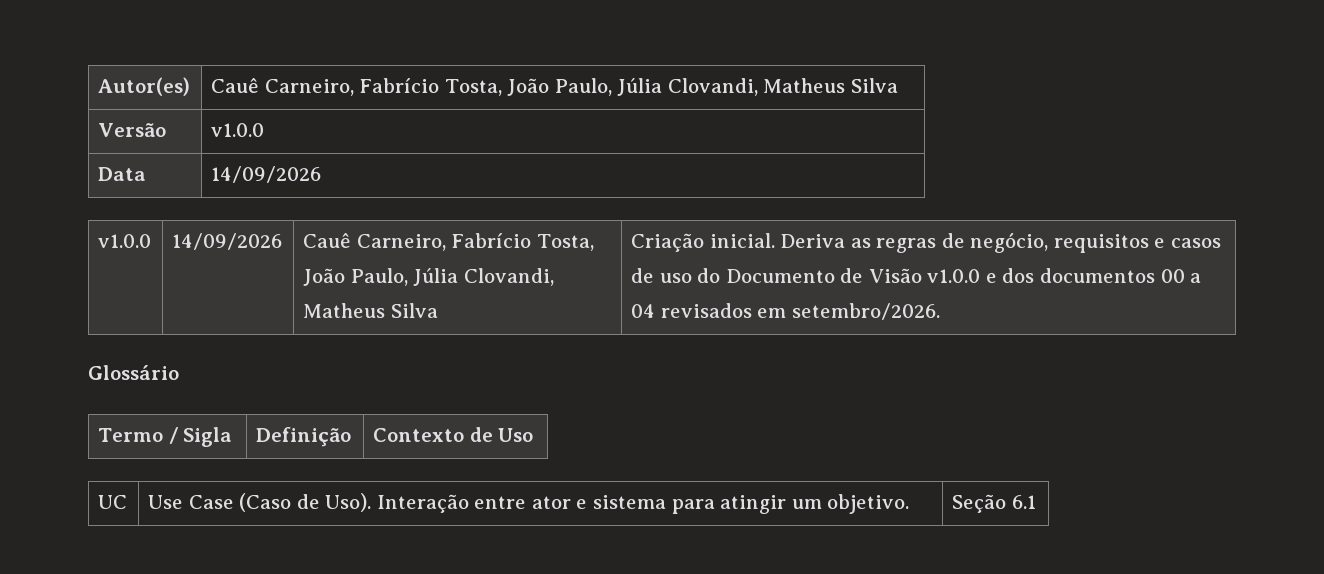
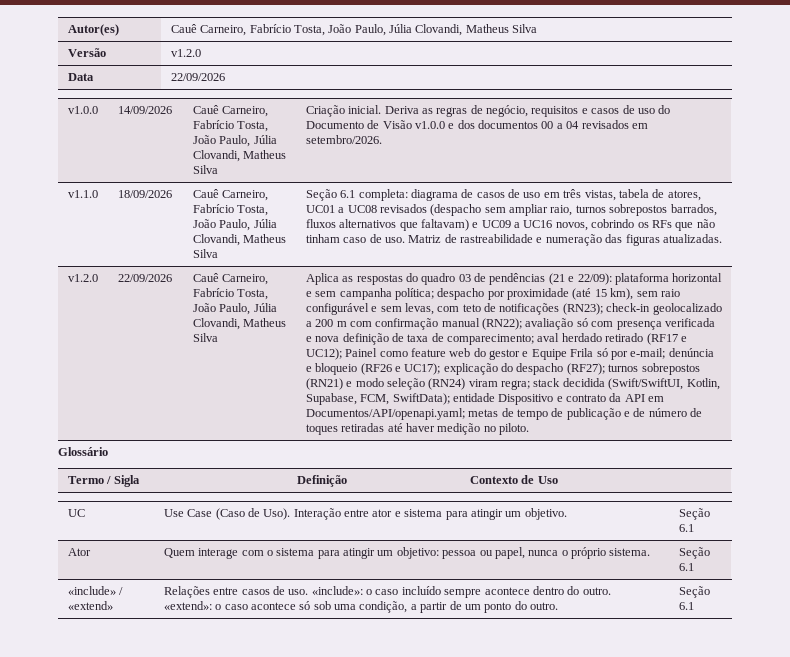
- Versão | v1.0.0
+ Versão | v1.2.0
- Data | 14/09/2026
+ Data | 22/09/2026
+ v1.1.0 | 18/09/2026 | Cauê Carneiro, Fabrício Tosta, João Paulo, Júlia Clovandi, Matheus Silva | Seção 6.1 completa: diagrama de casos de uso em três vistas, tabela de atores, UC01 a UC08 revisados (despacho sem ampliar raio, turnos sobrepostos barrados, fluxos alternativos que faltavam) e UC09 a UC16 novos, cobrindo os RFs que não tinham caso de uso. Matriz de rastreabilidade e numeração das figuras atualizadas.
+ v1.2.0 | 22/09/2026 | Cauê Carneiro, Fabrício Tosta, João Paulo, Júlia Clovandi, Matheus Silva | Aplica as respostas do quadro 03 de pendências (21 e 22/09): plataforma horizontal e sem campanha política; despacho por proximidade (até 15 km), sem raio configurável e sem levas, com teto de notificações (RN23); check-in geolocalizado a 200 m com confirmação manual (RN22); avaliação só com presença verificada e nova definição de taxa de comparecimento; aval herdado retirado (RF17 e UC12); Painel como feature web do gestor e Equipe Frila só por e-mail; denúncia e bloqueio (RF26 e UC17); explicação do despacho (RF27); turnos sobrepostos (RN21) e modo seleção (RN24) viram regra; stack decidida (Swift/SwiftUI, Kotlin, Supabase, FCM, SwiftData); entidade Dispositivo e contrato da API em Documentos/API/openapi.yaml; metas de tempo de publicação e de número de toques retiradas até haver medição no piloto.
+ Ator | Quem interage com o sistema para atingir um objetivo: pessoa ou papel, nunca o próprio sistema. | Seção 6.1
+ «include» / «extend» | Relações entre casos de uso. «include»: o caso incluído sempre acontece dentro do outro. «extend»: o caso acontece só sob uma condição, a partir de um ponto do outro. | Seção 6.1

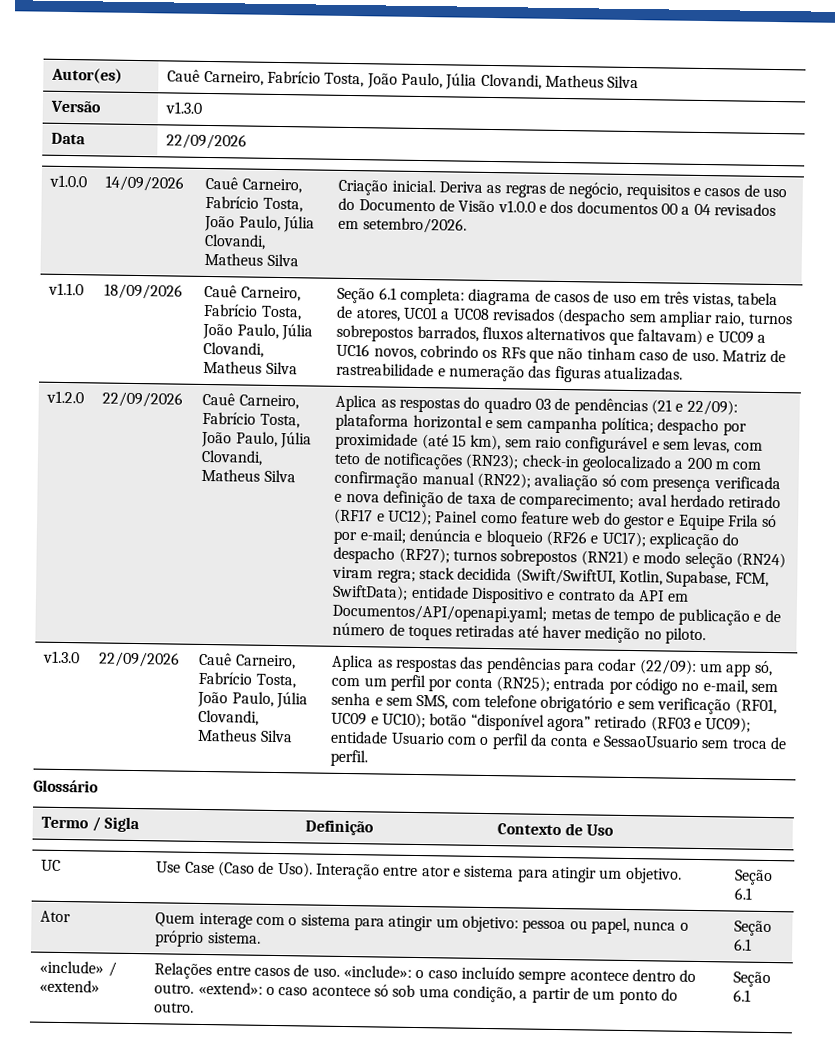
- Versão | v1.2.0
+ Versão | v1.3.0
+ v1.3.0 | 22/09/2026 | Cauê Carneiro, Fabrício Tosta, João Paulo, Júlia Clovandi, Matheus Silva | Aplica as respostas das pendências para codar (22/09): um app só, com um perfil por conta (RN25); entrada por código no e-mail, sem senha e sem SMS, com telefone obrigatório e sem verificação (RF01, UC09 e UC10); botão “disponível agora” retirado (RF03 e UC09); entidade Usuario com o perfil da conta e SessaoUsuario sem troca de perfil.

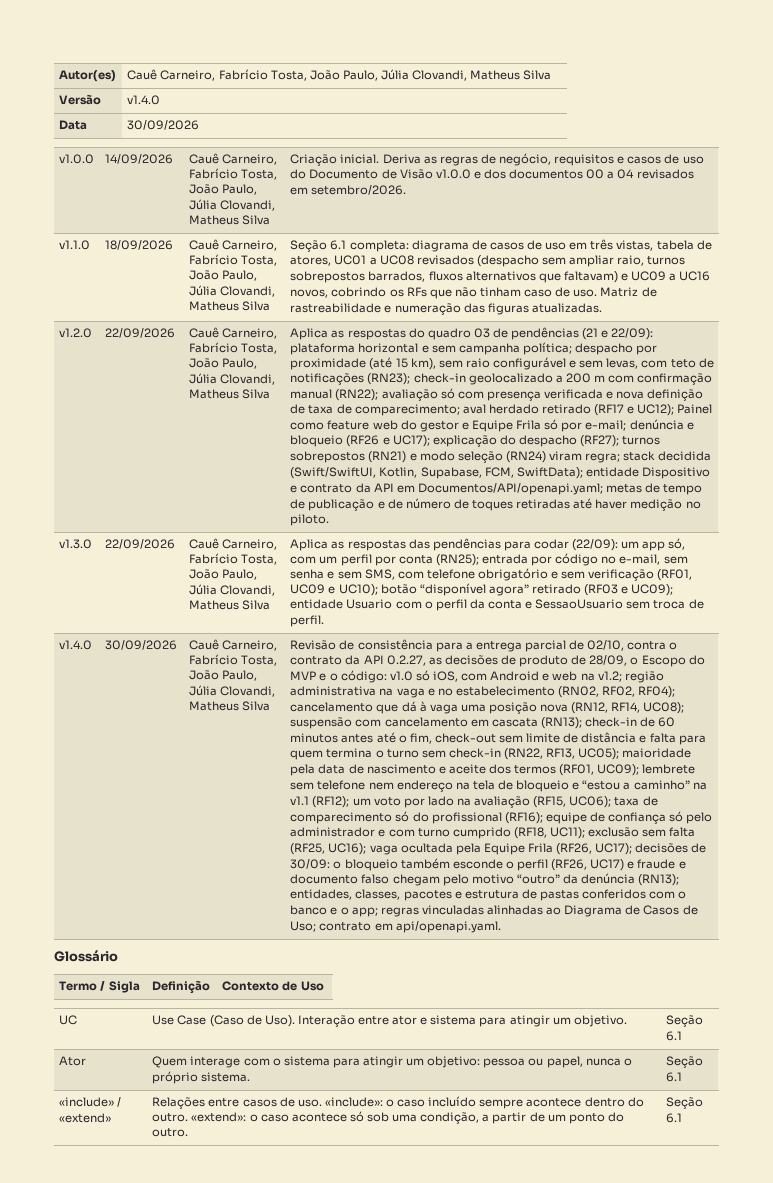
- Versão | v1.3.0
+ Versão | v1.4.0
- Data | 22/09/2026
+ Data | 30/09/2026
+ v1.4.0 | 30/09/2026 | Cauê Carneiro, Fabrício Tosta, João Paulo, Júlia Clovandi, Matheus Silva | Revisão de consistência para a entrega parcial de 02/10, contra o contrato da API 0.2.27, as decisões de produto de 28/09, o Escopo do MVP e o código: v1.0 só iOS, com Android e web na v1.2; região administrativa na vaga e no estabelecimento (RN02, RF02, RF04); cancelamento que dá à vaga uma posição nova (RN12, RF14, UC08); suspensão com cancelamento em cascata (RN13); check-in de 60 minutos antes até o fim, check-out sem limite de distância e falta para quem termina o turno sem check-in (RN22, RF13, UC05); maioridade pela data de nascimento e aceite dos termos (RF01, UC09); lembrete sem telefone nem endereço na tela de bloqueio e “estou a caminho” na v1.1 (RF12); um voto por lado na avaliação (RF15, UC06); taxa de comparecimento só do profissional (RF16); equipe de confiança só pelo administrador e com turno cumprido (RF18, UC11); exclusão sem falta (RF25, UC16); vaga ocultada pela Equipe Frila (RF26, UC17); decisões de 30/09: o bloqueio também esconde o perfil (RF26, UC17) e fraude e documento falso chegam pelo motivo “outro” da denúncia (RN13); entidades, classes, pacotes e estrutura de pastas conferidos com o banco e o app; regras vinculadas alinhadas ao Diagrama de Casos de Uso; contrato em api/openapi.yaml.

